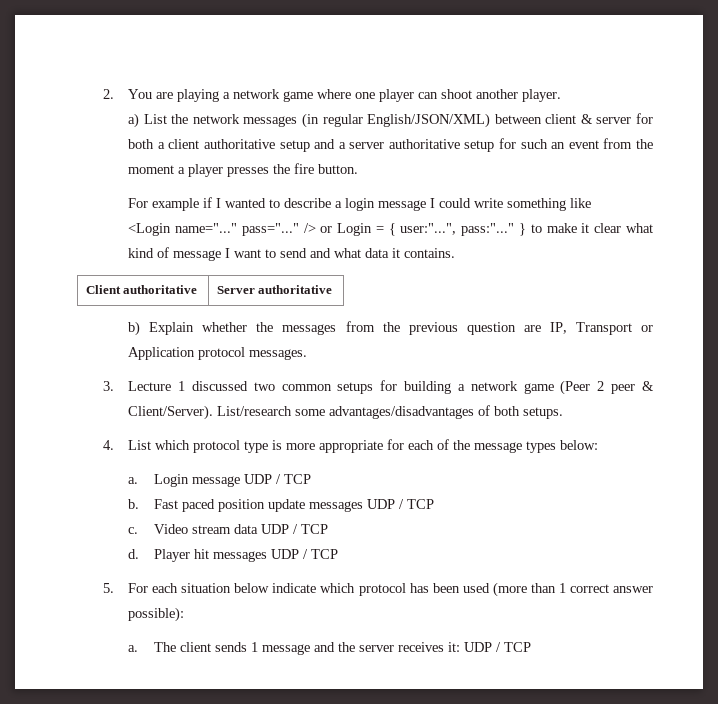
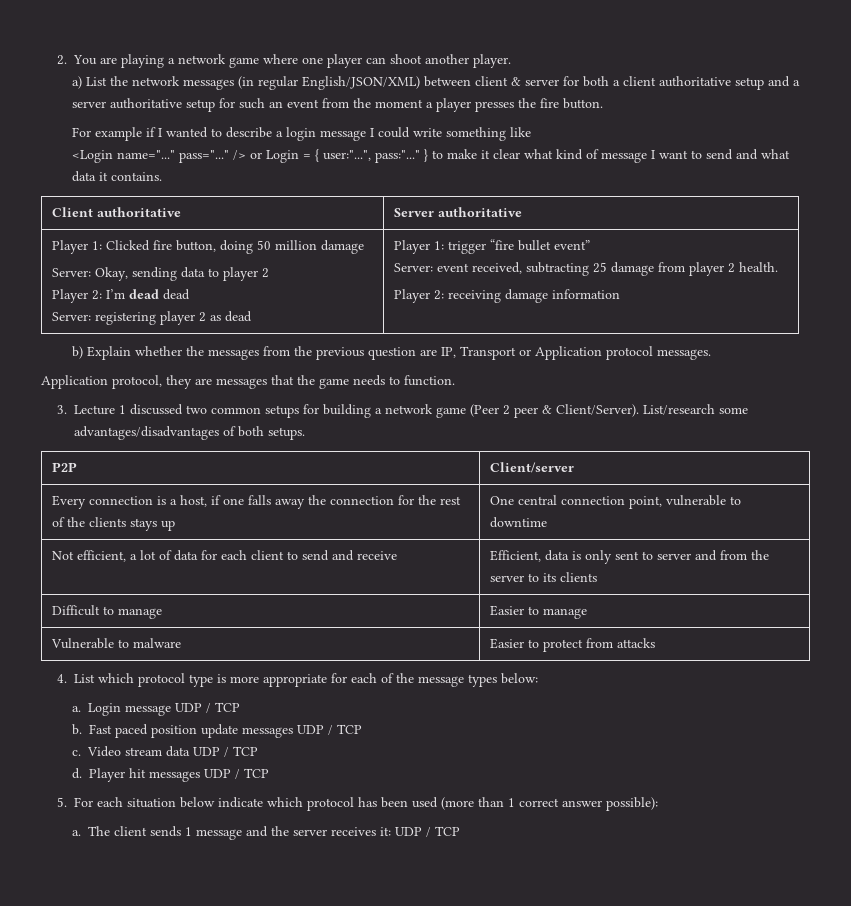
+ Player 1: Clicked fire button, doing 50 million damage
+ Server: Okay, sending data to player 2
+ Player 2: I’m dead dead
+ Server: registering player 2 as dead | Player 1: trigger “fire bullet event”
+ Server: event received, subtracting 25 damage from player 2 health.
+ Player 2: receiving damage information
+ Application protocol, they are messages that the game needs to function.
+ P2P | Client/server
+ Every connection is a host, if one falls away the connection for the rest of the clients stays up | One central connection point, vulnerable to downtime
+ Not efficient, a lot of data for each client to send and receive | Efficient, data is only sent to server and from the server to its clients
+ Difficult to manage | Easier to manage
+ Vulnerable to malware | Easier to protect from attacks

